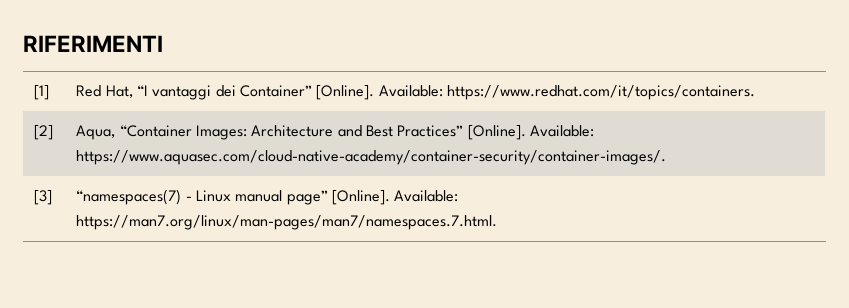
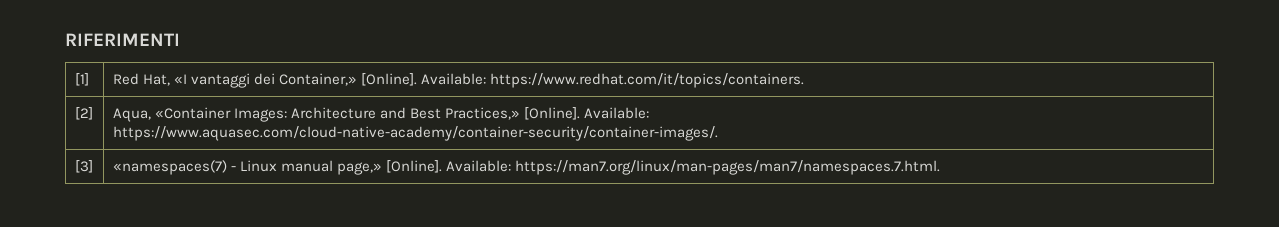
- [1] | Red Hat, “I vantaggi dei Container” [Online]. Available: https://www.redhat.com/it/topics/containers.
+ [1] | Red Hat, «I vantaggi dei Container,» [Online]. Available: https://www.redhat.com/it/topics/containers.
- [2] | Aqua, “Container Images: Architecture and Best Practices” [Online]. Available: https://www.aquasec.com/cloud-native-academy/container-security/container-images/.
+ [2] | Aqua, «Container Images: Architecture and Best Practices,» [Online]. Available: https://www.aquasec.com/cloud-native-academy/container-security/container-images/.
- [3] | “namespaces(7) - Linux manual page” [Online]. Available: https://man7.org/linux/man-pages/man7/namespaces.7.html.
+ [3] | «namespaces(7) - Linux manual page,» [Online]. Available: https://man7.org/linux/man-pages/man7/namespaces.7.html.

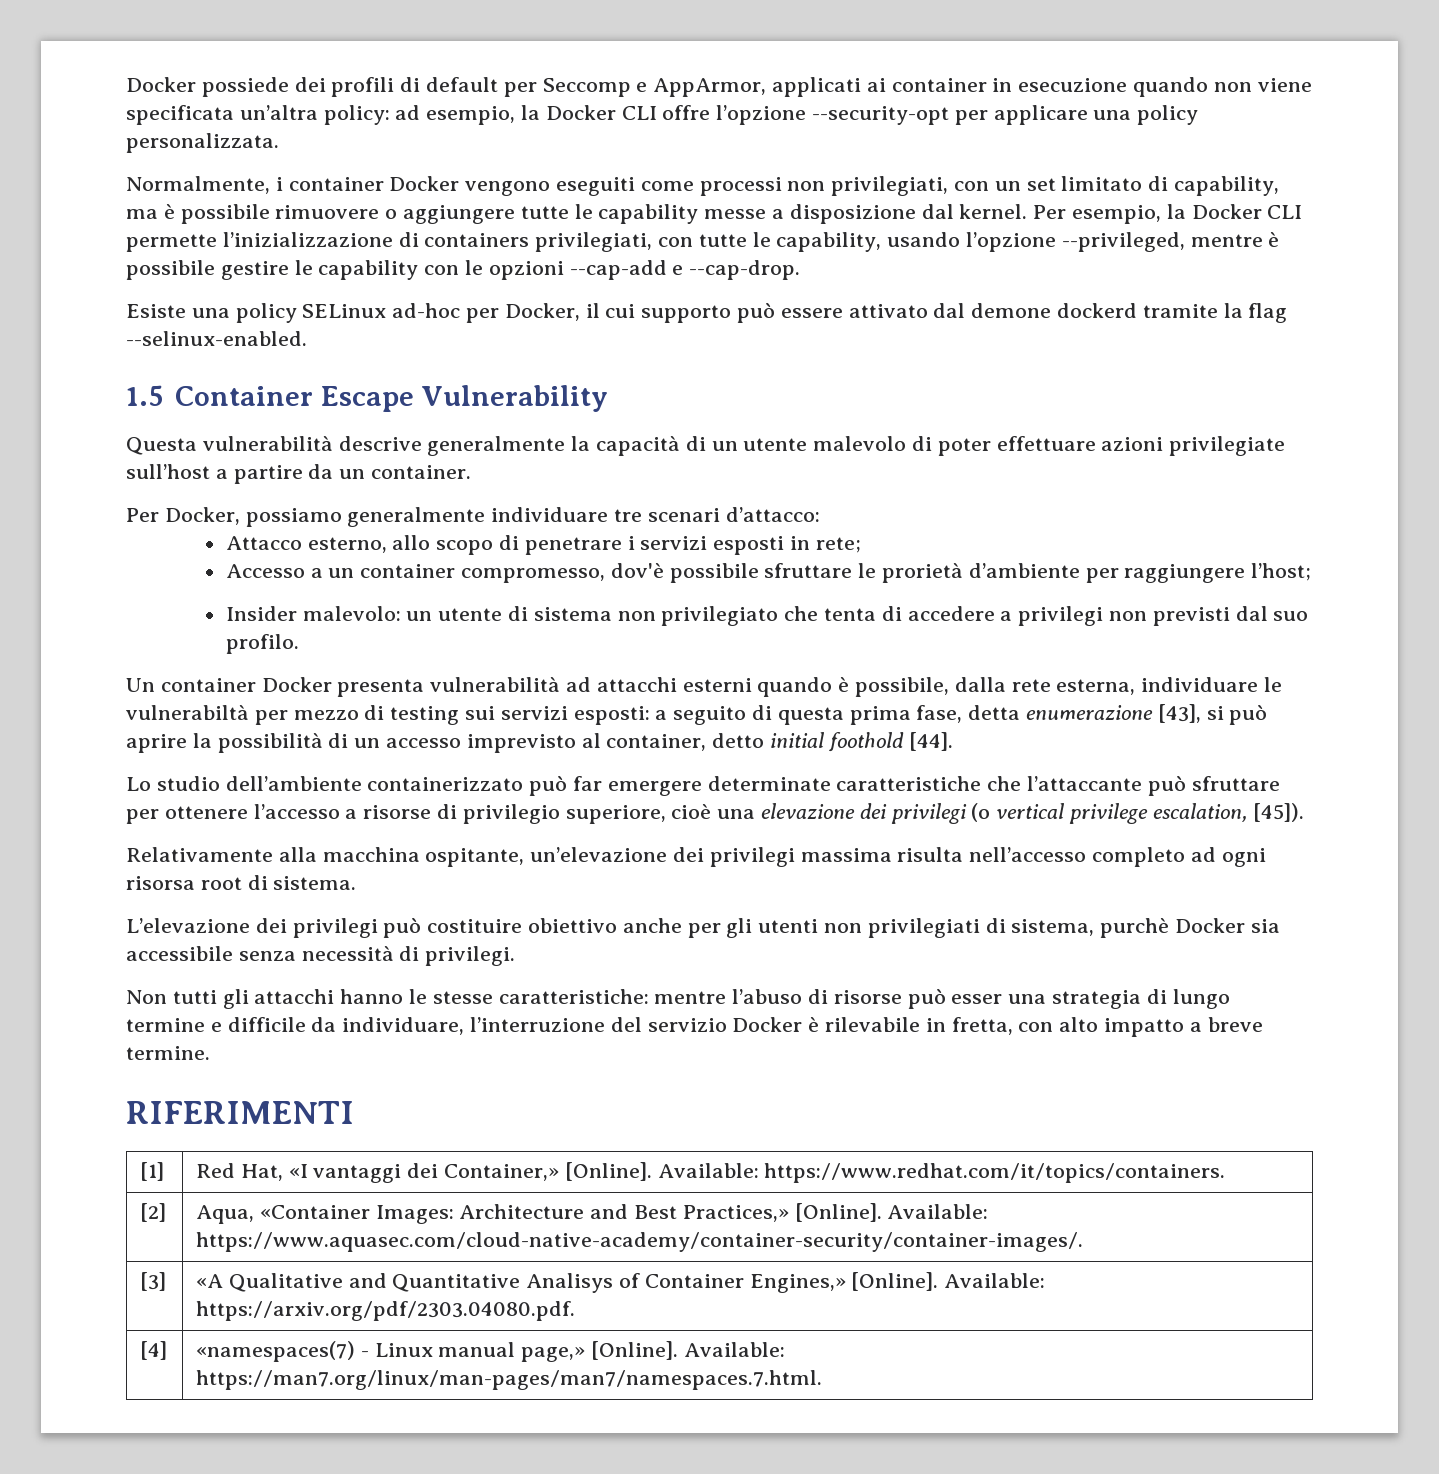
+ Docker possiede dei profili di default per Seccomp e AppArmor, applicati ai container in esecuzione quando non viene specificata un’altra policy: ad esempio, la Docker CLI offre l’opzione --security-opt per applicare una policy personalizzata.
+ Normalmente, i container Docker vengono eseguiti come processi non privilegiati, con un set limitato di capability, ma è possibile rimuovere o aggiungere tutte le capability messe a disposizione dal kernel. Per esempio, la Docker CLI permette l’inizializzazione di containers privilegiati, con tutte le capability, usando l’opzione --privileged, mentre è possibile gestire le capability con le opzioni --cap-add e --cap-drop.
+ Esiste una policy SELinux ad-hoc per Docker, il cui supporto può essere attivato dal demone dockerd tramite la flag --selinux-enabled.
+ 1.5 Container Escape Vulnerability
+ Questa vulnerabilità descrive generalmente la capacità di un utente malevolo di poter effettuare azioni privilegiate sull’host a partire da un container.
+ Per Docker, possiamo generalmente individuare tre scenari d’attacco:
+ Attacco esterno, allo scopo di penetrare i servizi esposti in rete;
+ Accesso a un container compromesso, dov'è possibile sfruttare le prorietà d’ambiente per raggiungere l’host;
+ Insider malevolo: un utente di sistema non privilegiato che tenta di accedere a privilegi non previsti dal suo profilo.
+ Un container Docker presenta vulnerabilità ad attacchi esterni quando è possibile, dalla rete esterna, individuare le vulnerabiltà per mezzo di testing sui servizi esposti: a seguito di questa prima fase, detta enumerazione [43], si può aprire la possibilità di un accesso imprevisto al container, detto initial foothold [44].
+ Lo studio dell’ambiente containerizzato può far emergere determinate caratteristiche che l’attaccante può sfruttare per ottenere l’accesso a risorse di privilegio superiore, cioè una elevazione dei privilegi (o vertical privilege escalation, [45]).
+ Relativamente alla macchina ospitante, un’elevazione dei privilegi massima risulta nell’accesso completo ad ogni risorsa root di sistema.
+ L’elevazione dei privilegi può costituire obiettivo anche per gli utenti non privilegiati di sistema, purchè Docker sia accessibile senza necessità di privilegi.
+ Non tutti gli attacchi hanno le stesse caratteristiche: mentre l’abuso di risorse può esser una strategia di lungo termine e difficile da individuare, l’interruzione del servizio Docker è rilevabile in fretta, con alto impatto a breve termine.
- [3] | «namespaces(7) - Linux manual page,» [Online]. Available: https://man7.org/linux/man-pages/man7/namespaces.7.html.
+ [3] | «A Qualitative and Quantitative Analisys of Container Engines,» [Online]. Available: https://arxiv.org/pdf/2303.04080.pdf.
+ [4] | «namespaces(7) - Linux manual page,» [Online]. Available: https://man7.org/linux/man-pages/man7/namespaces.7.html.

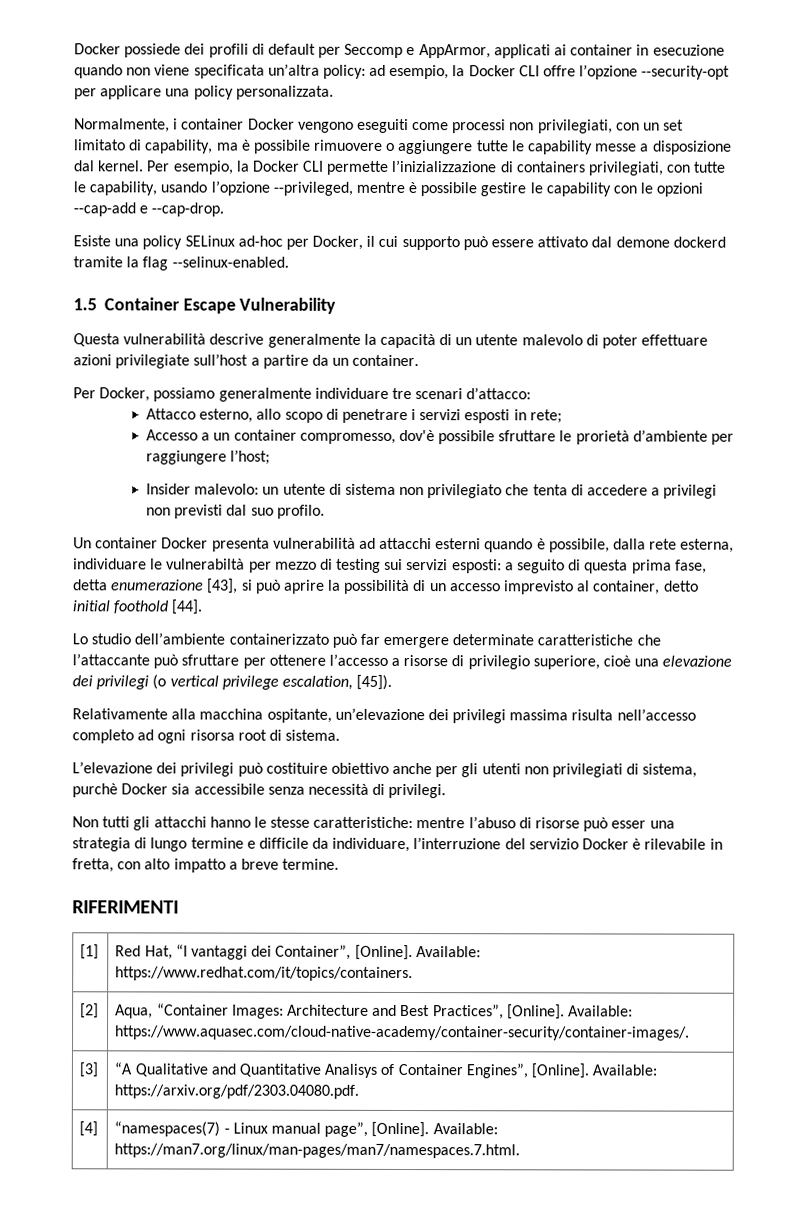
- [1] | Red Hat, «I vantaggi dei Container,» [Online]. Available: https://www.redhat.com/it/topics/containers.
+ [1] | Red Hat, “I vantaggi dei Container”, [Online]. Available: https://www.redhat.com/it/topics/containers.
- [2] | Aqua, «Container Images: Architecture and Best Practices,» [Online]. Available: https://www.aquasec.com/cloud-native-academy/container-security/container-images/.
+ [2] | Aqua, “Container Images: Architecture and Best Practices”, [Online]. Available: https://www.aquasec.com/cloud-native-academy/container-security/container-images/.
- [3] | «A Qualitative and Quantitative Analisys of Container Engines,» [Online]. Available: https://arxiv.org/pdf/2303.04080.pdf.
+ [3] | “A Qualitative and Quantitative Analisys of Container Engines”, [Online]. Available: https://arxiv.org/pdf/2303.04080.pdf.
- [4] | «namespaces(7) - Linux manual page,» [Online]. Available: https://man7.org/linux/man-pages/man7/namespaces.7.html.
+ [4] | “namespaces(7) - Linux manual page”, [Online]. Available: https://man7.org/linux/man-pages/man7/namespaces.7.html.

